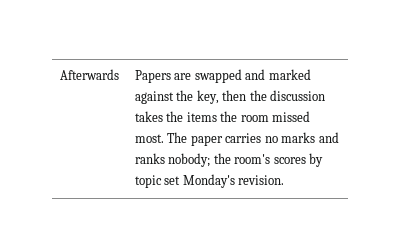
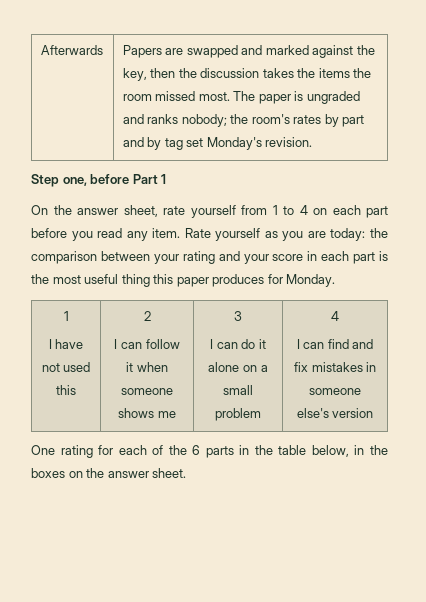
- Afterwards | Papers are swapped and marked against the key, then the discussion takes the items the room missed most. The paper carries no marks and ranks nobody; the room's scores by topic set Monday's revision.
+ Afterwards | Papers are swapped and marked against the key, then the discussion takes the items the room missed most. The paper is ungraded and ranks nobody; the room's rates by part and by tag set Monday's revision.
+ Step one, before Part 1
+ On the answer sheet, rate yourself from 1 to 4 on each part before you read any item. Rate yourself as you are today: the comparison between your rating and your score in each part is the most useful thing this paper produces for Monday.
+ 1
+ I have not used this | 2
+ I can follow it when someone shows me | 3
+ I can do it alone on a small problem | 4
+ I can find and fix mistakes in someone else's version
+ One rating for each of the 6 parts in the table below, in the boxes on the answer sheet.

